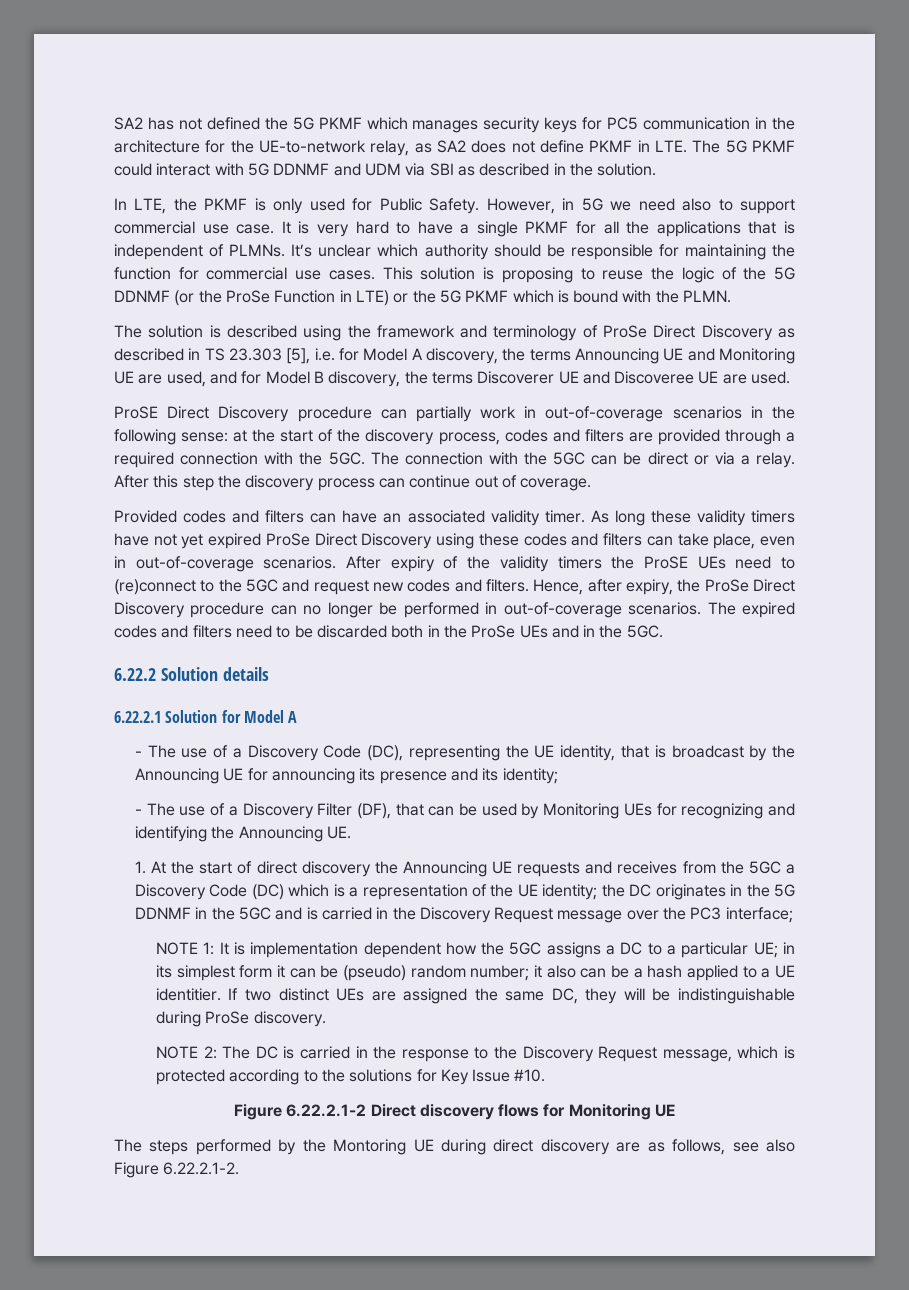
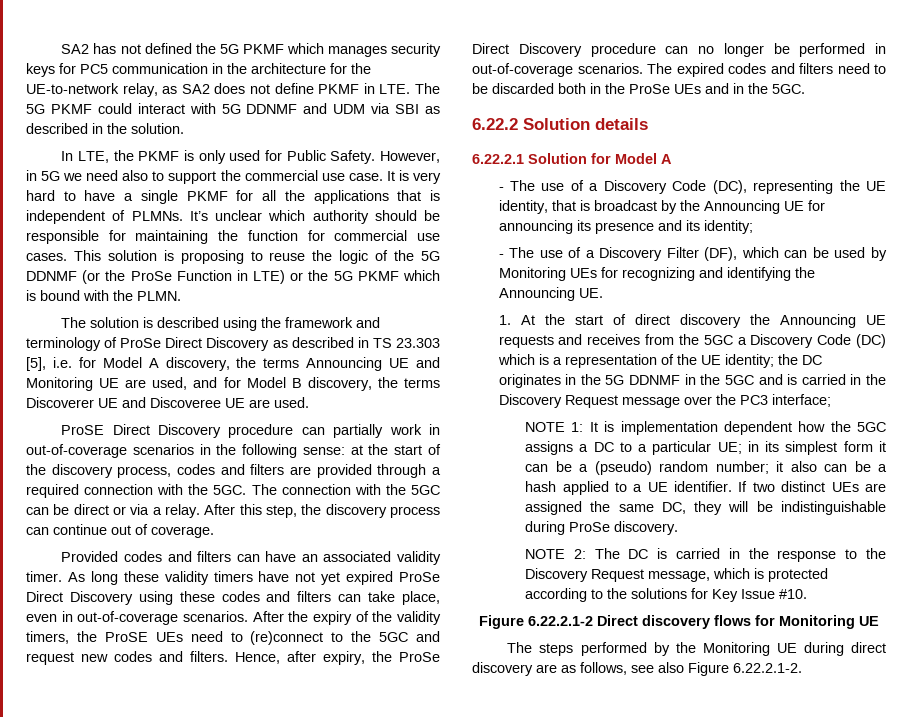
- However, in 5G we need also to support commercial use case.
+ However, in 5G we need also to support the commercial use case.
- After this step the discovery process can continue out of coverage.
+ After this step, the discovery process can continue out of coverage.
- After expiry of the validity timers the ProSE UEs need to (re)connect to the 5GC and request new codes and filters.
+ After the expiry of the validity timers, the ProSE UEs need to (re)connect to the 5GC and request new codes and filters.
- - The use of a Discovery Filter (DF), that can be used by Monitoring UEs for recognizing and identifying the Announcing UE.
+ - The use of a Discovery Filter (DF), which can be used by Monitoring UEs for recognizing and identifying the Announcing UE.
- NOTE 1: It is implementation dependent how the 5GC assigns a DC to a particular UE; in its simplest form it can be (pseudo) random number; it also can be a hash applied to a UE identitier.
+ NOTE 1: It is implementation dependent how the 5GC assigns a DC to a particular UE; in its simplest form it can be a (pseudo) random number; it also can be a hash applied to a UE identifier.
- The steps performed by the Montoring UE during direct discovery are as follows, see also Figure 6.22.2.1-2.
+ The steps performed by the Monitoring UE during direct discovery are as follows, see also Figure 6.22.2.1-2.

